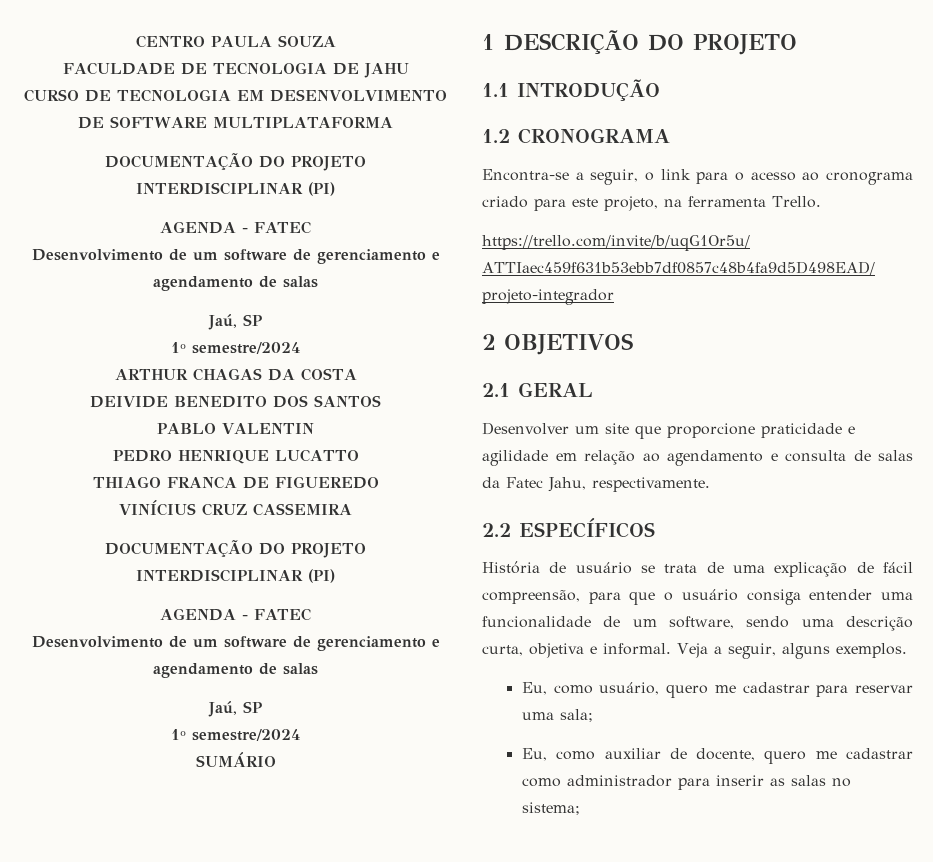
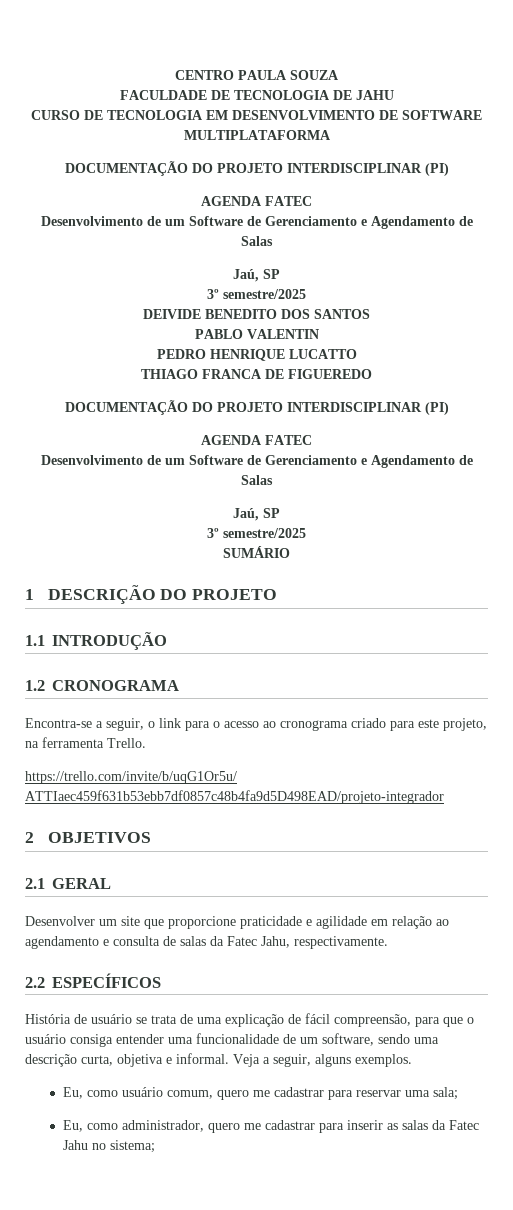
  CURSO DE TECNOLOGIA EM DESENVOLVIMENTO DE SOFTWARE MULTIPLATAFORMA
  DOCUMENTAÇÃO DO PROJETO INTERDISCIPLINAR (PI)
- AGENDA - FATEC
- Desenvolvimento de um software de gerenciamento e agendamento de salas
+ AGENDA FATEC
+ Desenvolvimento de um Software de Gerenciamento e Agendamento de Salas
  Jaú, SP
- 1º semestre/2024
- ARTHUR CHAGAS DA COSTA
+ 3º semestre/2025
  THIAGO FRANCA DE FIGUEREDO
- VINÍCIUS CRUZ CASSEMIRA
  DOCUMENTAÇÃO DO PROJETO INTERDISCIPLINAR (PI)
- AGENDA - FATEC
- Desenvolvimento de um software de gerenciamento e agendamento de salas
+ AGENDA FATEC
+ Desenvolvimento de um Software de Gerenciamento e Agendamento de Salas
  Jaú, SP
- 1º semestre/2024
+ 3º semestre/2025
- Eu, como usuário, quero me cadastrar para reservar uma sala;
+ Eu, como usuário comum, quero me cadastrar para reservar uma sala;
- Eu, como auxiliar de docente, quero me cadastrar como administrador para inserir as salas no sistema;
+ Eu, como administrador, quero me cadastrar para inserir as salas da Fatec Jahu no sistema;

